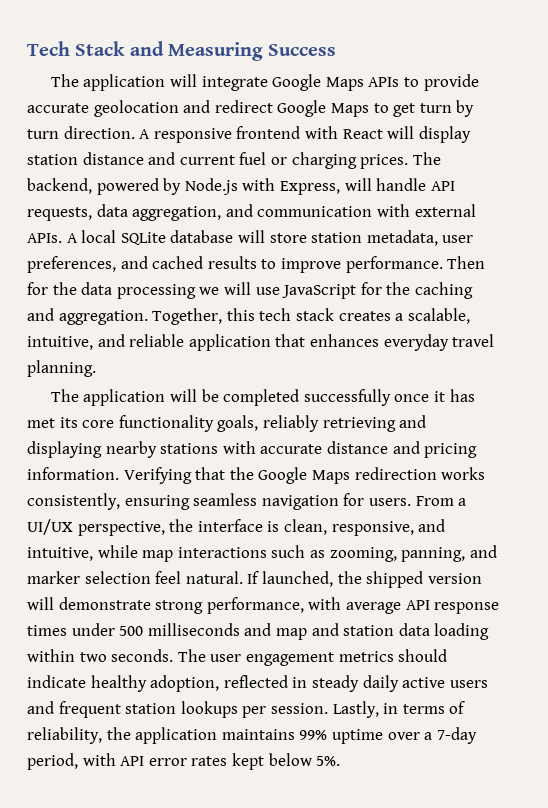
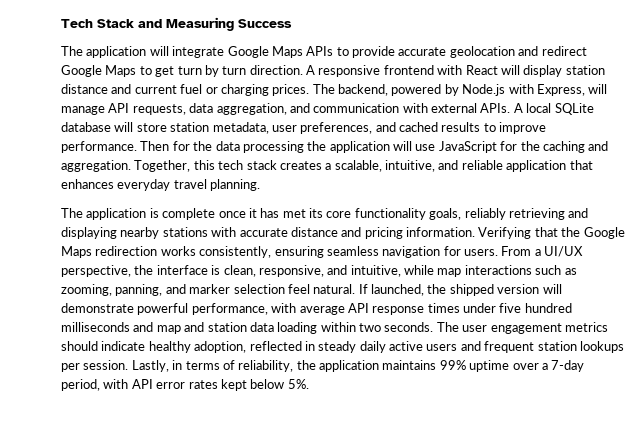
- The backend, powered by Node.js with Express, will handle API requests, data aggregation, and communication with external APIs.
+ The backend, powered by Node.js with Express, will manage API requests, data aggregation, and communication with external APIs.
- Then for the data processing we will use JavaScript for the caching and aggregation.
+ Then for the data processing the application will use JavaScript for the caching and aggregation.
- The application will be completed successfully once it has met its core functionality goals, reliably retrieving and displaying nearby stations with accurate distance and pricing information.
+ The application is complete once it has met its core functionality goals, reliably retrieving and displaying nearby stations with accurate distance and pricing information.
- If launched, the shipped version will demonstrate strong performance, with average API response times under 500 milliseconds and map and station data loading within two seconds.
+ If launched, the shipped version will demonstrate powerful performance, with average API response times under five hundred milliseconds and map and station data loading within two seconds.

